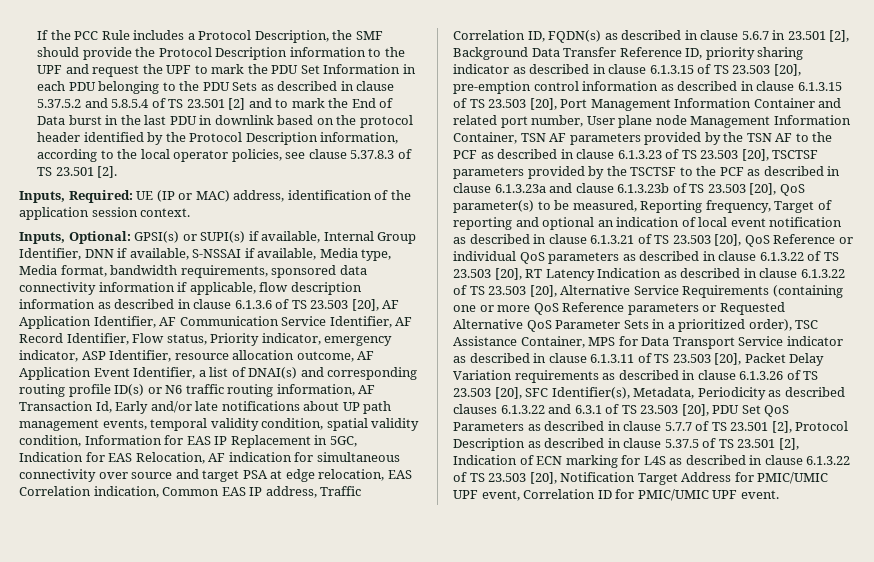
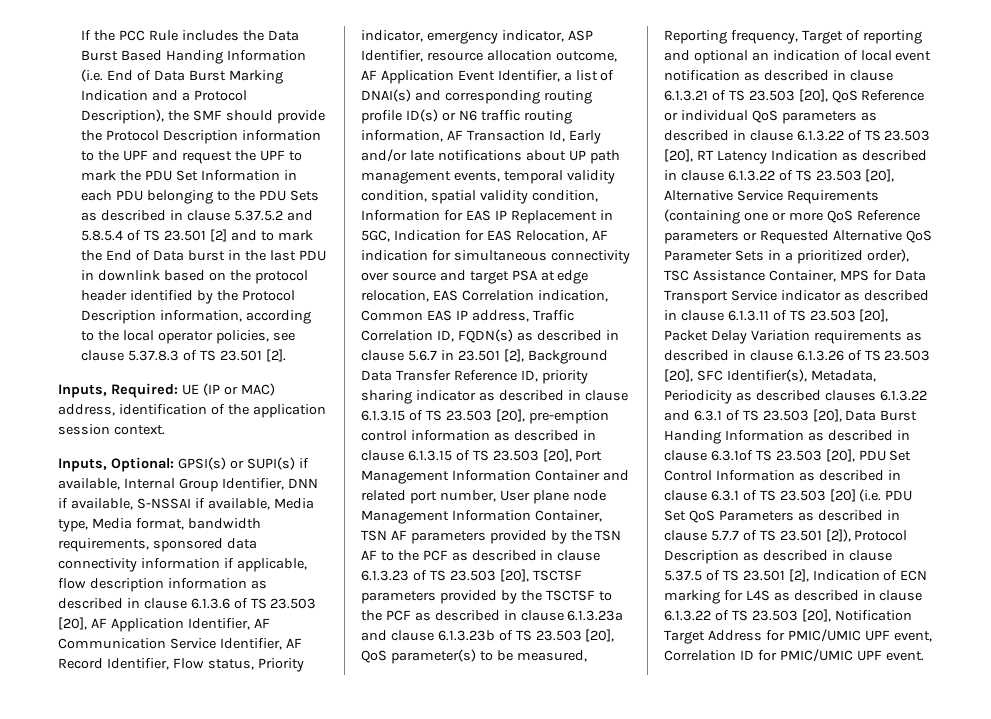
- If the PCC Rule includes a Protocol Description, the SMF should provide the Protocol Description information to the UPF and request the UPF to mark the PDU Set Information in each PDU belonging to the PDU Sets as described in clause 5.37.5.2 and 5.8.5.4 of TS 23.501 [2] and to mark the End of Data burst in the last PDU in downlink based on the protocol header identified by the Protocol Description information, according to the local operator policies, see clause 5.37.8.3 of TS 23.501 [2].
+ If the PCC Rule includes the Data Burst Based Handing Information (i.e. End of Data Burst Marking Indication and a Protocol Description), the SMF should provide the Protocol Description information to the UPF and request the UPF to mark the PDU Set Information in each PDU belonging to the PDU Sets as described in clause 5.37.5.2 and 5.8.5.4 of TS 23.501 [2] and to mark the End of Data burst in the last PDU in downlink based on the protocol header identified by the Protocol Description information, according to the local operator policies, see clause 5.37.8.3 of TS 23.501 [2].
- GPSI(s) or SUPI(s) if available, Internal Group Identifier, DNN if available, S-NSSAI if available, Media type, Media format, bandwidth requirements, sponsored data connectivity information if applicable, flow description information as described in clause 6.1.3.6 of TS 23.503 [20], AF Application Identifier, AF Communication Service Identifier, AF Record Identifier, Flow status, Priority indicator, emergency indicator, ASP Identifier, resource allocation outcome, AF Application Event Identifier, a list of DNAI(s) and corresponding routing profile ID(s) or N6 traffic routing information, AF Transaction Id, Early and/or late notifications about UP path management events, temporal validity condition, spatial validity condition, Information for EAS IP Replacement in 5GC, Indication for EAS Relocation, AF indication for simultaneous connectivity over source and target PSA at edge relocation, EAS Correlation indication, Common EAS IP address, Traffic Correlation ID, FQDN(s) as described in clause 5.6.7 in 23.501 [2], Background Data Transfer Reference ID, priority sharing indicator as described in clause 6.1.3.15 of TS 23.503 [20], pre-emption control information as described in clause 6.1.3.15 of TS 23.503 [20], Port Management Information Container and related port number, User plane node Management Information Container, TSN AF parameters provided by the TSN AF to the PCF as described in clause 6.1.3.23 of TS 23.503 [20], TSCTSF parameters provided by the TSCTSF to the PCF as described in clause 6.1.3.23a and clause 6.1.3.23b of TS 23.503 [20], QoS parameter(s) to be measured, Reporting frequency, Target of reporting and optional an indication of local event notification as described in clause 6.1.3.21 of TS 23.503 [20], QoS Reference or individual QoS parameters as described in clause 6.1.3.22 of TS 23.503 [20], RT Latency Indication as described in clause 6.1.3.22 of TS 23.503 [20], Alternative Service Requirements (containing one or more QoS Reference parameters or Requested Alternative QoS Parameter Sets in a prioritized order), TSC Assistance Container, MPS for Data Transport Service indicator as described in clause 6.1.3.11 of TS 23.503 [20], Packet Delay Variation requirements as described in clause 6.1.3.26 of TS 23.503 [20], SFC Identifier(s), Metadata, Periodicity as described clauses 6.1.3.22 and 6.3.1 of TS 23.503 [20], PDU Set QoS Parameters as described in clause 5.7.7 of TS 23.501 [2], Protocol Description as described in clause 5.37.5 of TS 23.501 [2], Indication of ECN marking for L4S as described in clause 6.1.3.22 of TS 23.503 [20], Notification Target Address for PMIC/UMIC UPF event, Correlation ID for PMIC/UMIC UPF event.
+ GPSI(s) or SUPI(s) if available, Internal Group Identifier, DNN if available, S-NSSAI if available, Media type, Media format, bandwidth requirements, sponsored data connectivity information if applicable, flow description information as described in clause 6.1.3.6 of TS 23.503 [20], AF Application Identifier, AF Communication Service Identifier, AF Record Identifier, Flow status, Priority indicator, emergency indicator, ASP Identifier, resource allocation outcome, AF Application Event Identifier, a list of DNAI(s) and corresponding routing profile ID(s) or N6 traffic routing information, AF Transaction Id, Early and/or late notifications about UP path management events, temporal validity condition, spatial validity condition, Information for EAS IP Replacement in 5GC, Indication for EAS Relocation, AF indication for simultaneous connectivity over source and target PSA at edge relocation, EAS Correlation indication, Common EAS IP address, Traffic Correlation ID, FQDN(s) as described in clause 5.6.7 in 23.501 [2], Background Data Transfer Reference ID, priority sharing indicator as described in clause 6.1.3.15 of TS 23.503 [20], pre-emption control information as described in clause 6.1.3.15 of TS 23.503 [20], Port Management Information Container and related port number, User plane node Management Information Container, TSN AF parameters provided by the TSN AF to the PCF as described in clause 6.1.3.23 of TS 23.503 [20], TSCTSF parameters provided by the TSCTSF to the PCF as described in clause 6.1.3.23a and clause 6.1.3.23b of TS 23.503 [20], QoS parameter(s) to be measured, Reporting frequency, Target of reporting and optional an indication of local event notification as described in clause 6.1.3.21 of TS 23.503 [20], QoS Reference or individual QoS parameters as described in clause 6.1.3.22 of TS 23.503 [20], RT Latency Indication as described in clause 6.1.3.22 of TS 23.503 [20], Alternative Service Requirements (containing one or more QoS Reference parameters or Requested Alternative QoS Parameter Sets in a prioritized order), TSC Assistance Container, MPS for Data Transport Service indicator as described in clause 6.1.3.11 of TS 23.503 [20], Packet Delay Variation requirements as described in clause 6.1.3.26 of TS 23.503 [20], SFC Identifier(s), Metadata, Periodicity as described clauses 6.1.3.22 and 6.3.1 of TS 23.503 [20], Data Burst Handing Information as described in clause 6.3.1of TS 23.503 [20], PDU Set Control Information as described in clause 6.3.1 of TS 23.503 [20] (i.e. PDU Set QoS Parameters as described in clause 5.7.7 of TS 23.501 [2]), Protocol Description as described in clause 5.37.5 of TS 23.501 [2], Indication of ECN marking for L4S as described in clause 6.1.3.22 of TS 23.503 [20], Notification Target Address for PMIC/UMIC UPF event, Correlation ID for PMIC/UMIC UPF event.

